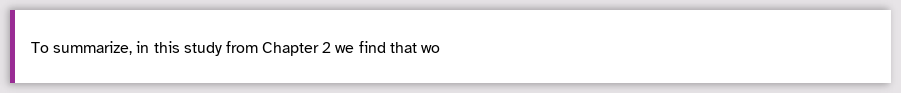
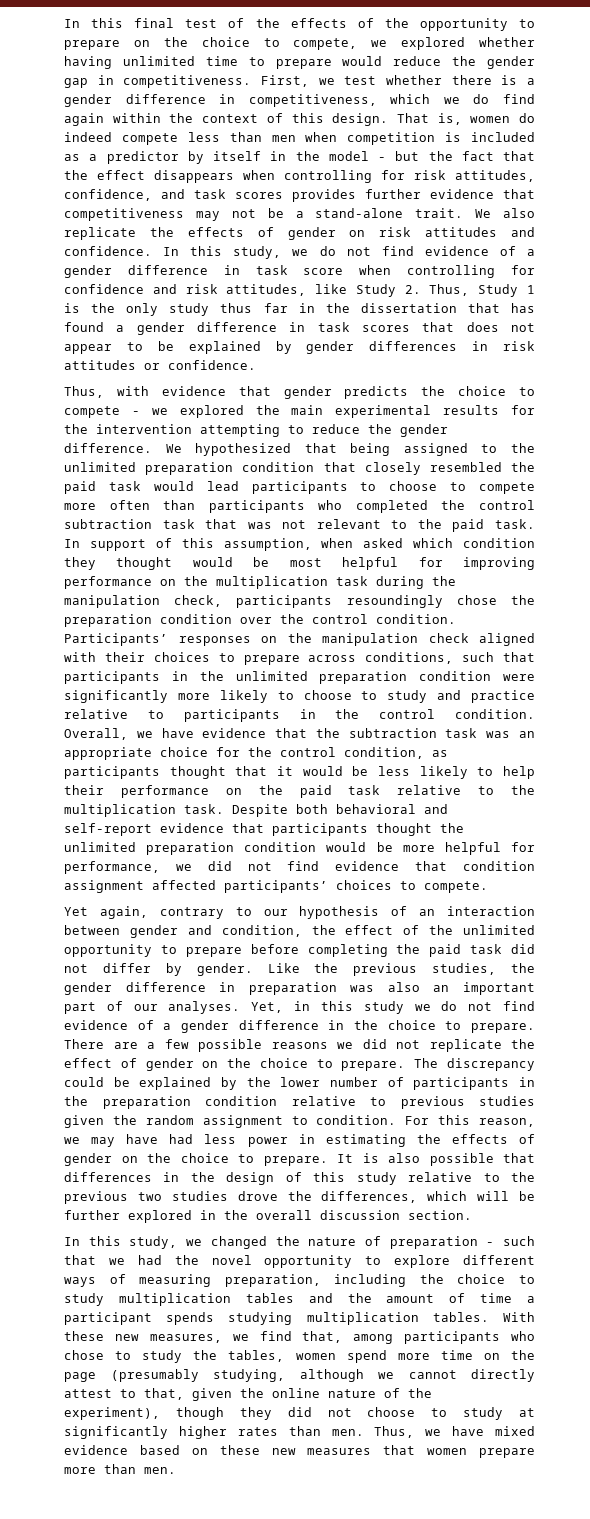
- To summarize, in this study from Chapter 2 we find that wo
+ In this final test of the effects of the opportunity to prepare on the choice to compete, we explored whether having unlimited time to prepare would reduce the gender gap in competitiveness. First, we test whether there is a gender difference in competitiveness, which we do find again within the context of this design. That is, women do indeed compete less than men when competition is included as a predictor by itself in the model - but the fact that the effect disappears when controlling for risk attitudes, confidence, and task scores provides further evidence that competitiveness may not be a stand-alone trait. We also replicate the effects of gender on risk attitudes and confidence. In this study, we do not find evidence of a gender difference in task score when controlling for confidence and risk attitudes, like Study 2. Thus, Study 1 is the only study thus far in the dissertation that has found a gender difference in task scores that does not appear to be explained by gender differences in risk attitudes or confidence.
+ Thus, with evidence that gender predicts the choice to compete - we explored the main experimental results for the intervention attempting to reduce the gender difference. We hypothesized that being assigned to the unlimited preparation condition that closely resembled the paid task would lead participants to choose to compete more often than participants who completed the control subtraction task that was not relevant to the paid task. In support of this assumption, when asked which condition they thought would be most helpful for improving performance on the multiplication task during the manipulation check, participants resoundingly chose the preparation condition over the control condition. Participants’ responses on the manipulation check aligned with their choices to prepare across conditions, such that participants in the unlimited preparation condition were significantly more likely to choose to study and practice relative to participants in the control condition. Overall, we have evidence that the subtraction task was an appropriate choice for the control condition, as participants thought that it would be less likely to help their performance on the paid task relative to the multiplication task. Despite both behavioral and self-report evidence that participants thought the unlimited preparation condition would be more helpful for performance, we did not find evidence that condition assignment affected participants’ choices to compete.
+ Yet again, contrary to our hypothesis of an interaction between gender and condition, the effect of the unlimited opportunity to prepare before completing the paid task did not differ by gender. Like the previous studies, the gender difference in preparation was also an important part of our analyses. Yet, in this study we do not find evidence of a gender difference in the choice to prepare. There are a few possible reasons we did not replicate the effect of gender on the choice to prepare. The discrepancy could be explained by the lower number of participants in the preparation condition relative to previous studies given the random assignment to condition. For this reason, we may have had less power in estimating the effects of gender on the choice to prepare. It is also possible that differences in the design of this study relative to the previous two studies drove the differences, which will be further explored in the overall discussion section.
+ In this study, we changed the nature of preparation - such that we had the novel opportunity to explore different ways of measuring preparation, including the choice to study multiplication tables and the amount of time a participant spends studying multiplication tables. With these new measures, we find that, among participants who chose to study the tables, women spend more time on the page (presumably studying, although we cannot directly attest to that, given the online nature of the experiment), though they did not choose to study at significantly higher rates than men. Thus, we have mixed evidence based on these new measures that women prepare more than men.

